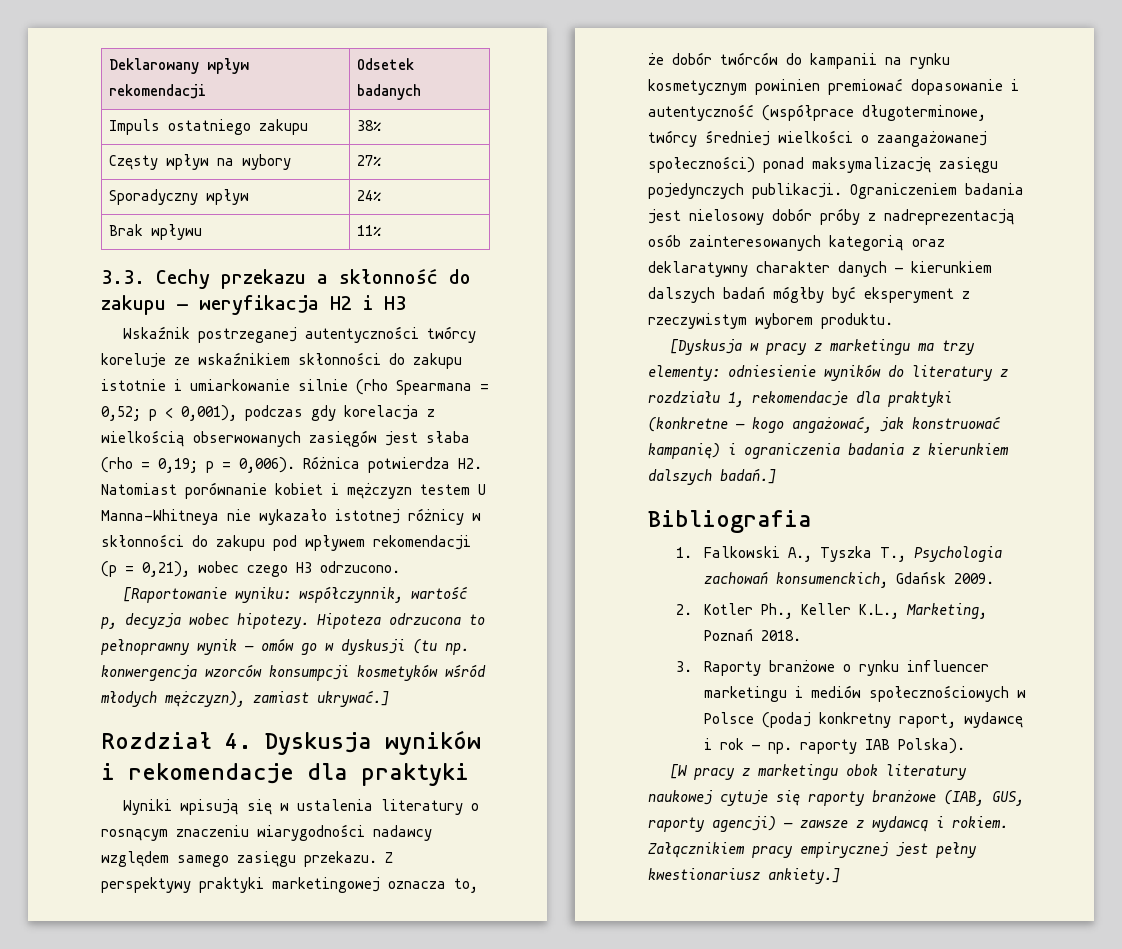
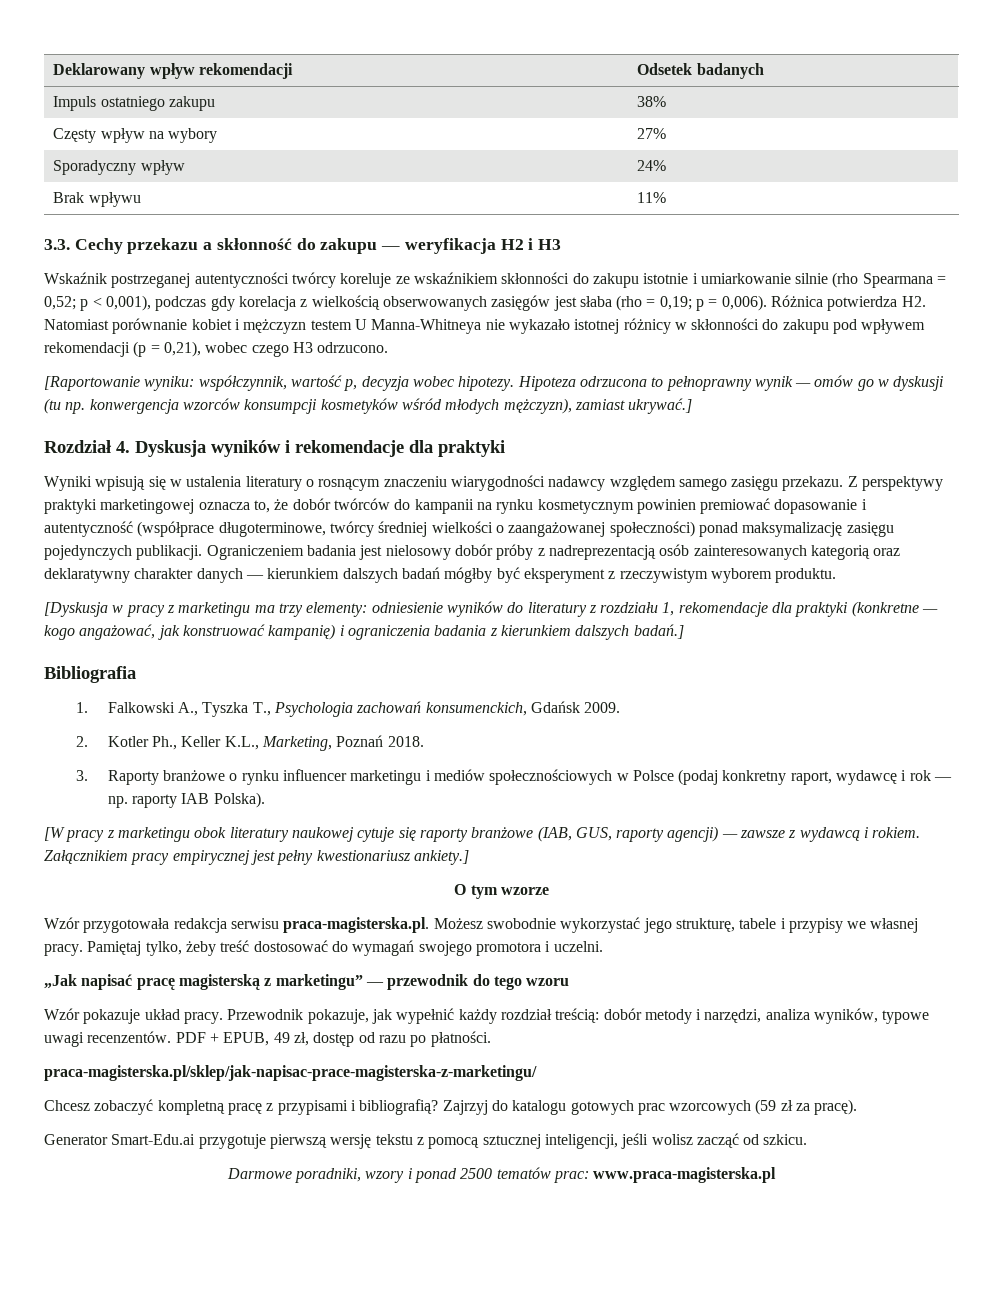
+ O tym wzorze
+ Wzór przygotowała redakcja serwisu praca-magisterska.pl. Możesz swobodnie wykorzystać jego strukturę, tabele i przypisy we własnej pracy. Pamiętaj tylko, żeby treść dostosować do wymagań swojego promotora i uczelni.
+ „Jak napisać pracę magisterską z marketingu” — przewodnik do tego wzoru
+ Wzór pokazuje układ pracy. Przewodnik pokazuje, jak wypełnić każdy rozdział treścią: dobór metody i narzędzi, analiza wyników, typowe uwagi recenzentów. PDF + EPUB, 49 zł, dostęp od razu po płatności.
+ praca-magisterska.pl/sklep/jak-napisac-prace-magisterska-z-marketingu/
+ Chcesz zobaczyć kompletną pracę z przypisami i bibliografią? Zajrzyj do katalogu gotowych prac wzorcowych (59 zł za pracę).
+ Generator Smart-Edu.ai przygotuje pierwszą wersję tekstu z pomocą sztucznej inteligencji, jeśli wolisz zacząć od szkicu.
+ Darmowe poradniki, wzory i ponad 2500 tematów prac: www.praca-magisterska.pl

